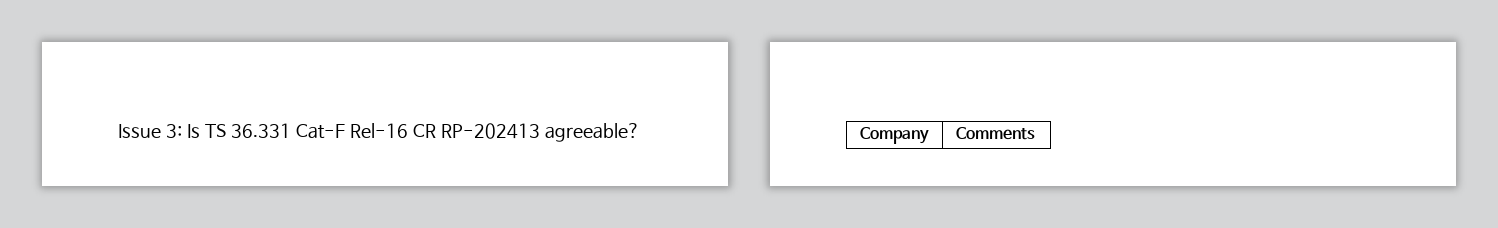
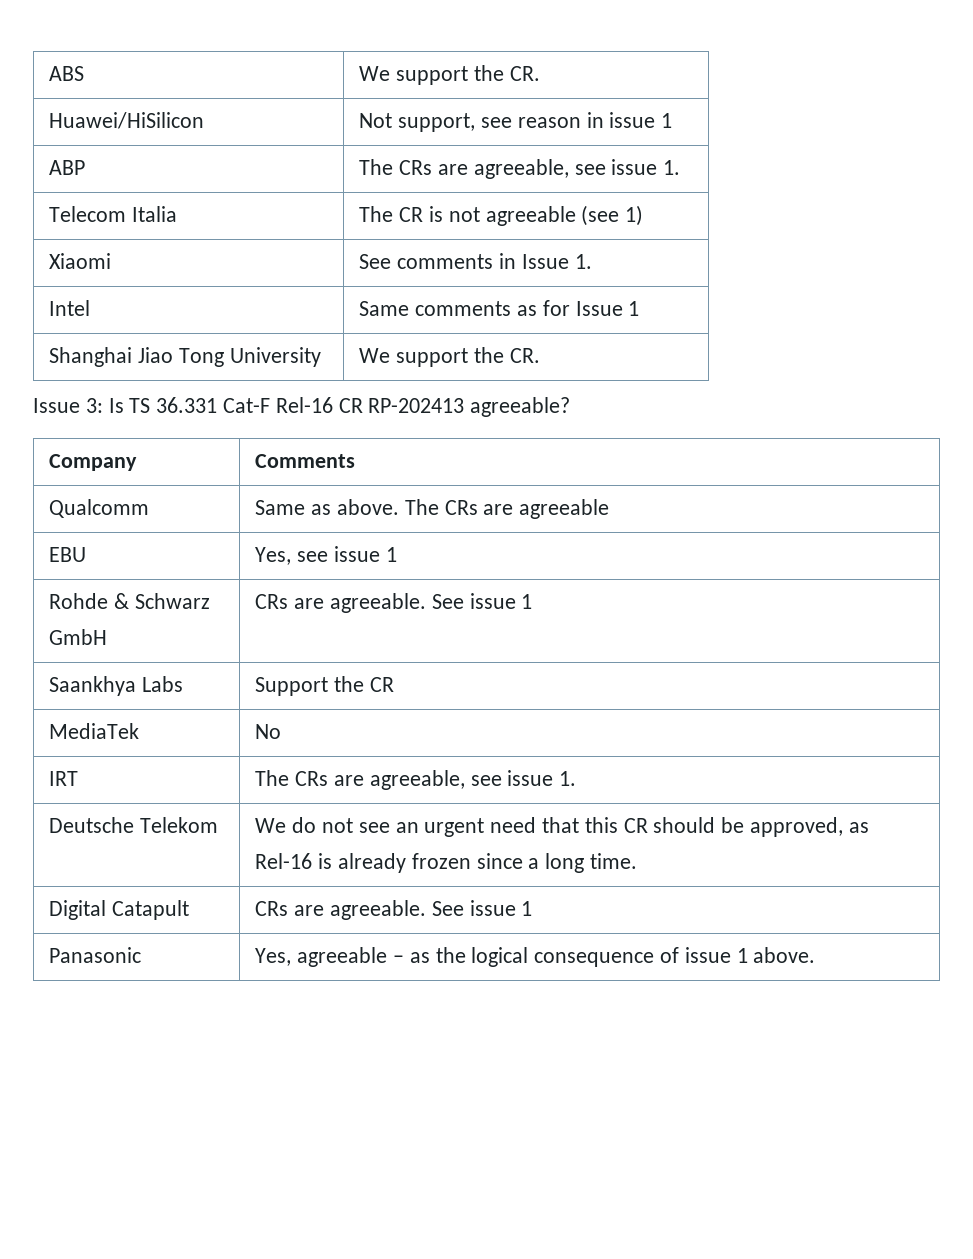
+ ABS | We support the CR.
+ Huawei/HiSilicon | Not support, see reason in issue 1
+ ABP | The CRs are agreeable, see issue 1.
+ Telecom Italia | The CR is not agreeable (see 1)
+ Xiaomi | See comments in Issue 1.
+ Intel | Same comments as for Issue 1
+ Shanghai Jiao Tong University | We support the CR.
+ Qualcomm | Same as above. The CRs are agreeable
+ EBU | Yes, see issue 1
+ Rohde & Schwarz GmbH | CRs are agreeable. See issue 1
+ Saankhya Labs | Support the CR
+ MediaTek | No
+ IRT | The CRs are agreeable, see issue 1.
+ Deutsche Telekom | We do not see an urgent need that this CR should be approved, as Rel-16 is already frozen since a long time.
+ Digital Catapult | CRs are agreeable. See issue 1
+ Panasonic | Yes, agreeable – as the logical consequence of issue 1 above.

